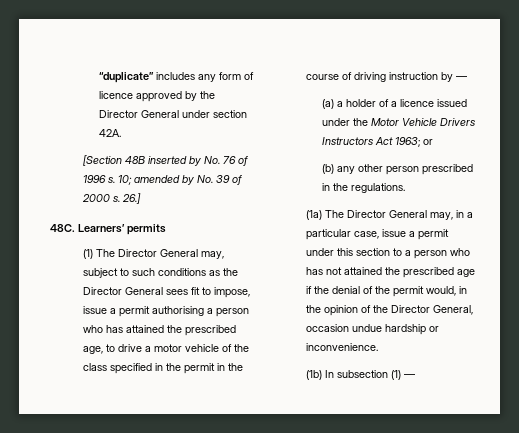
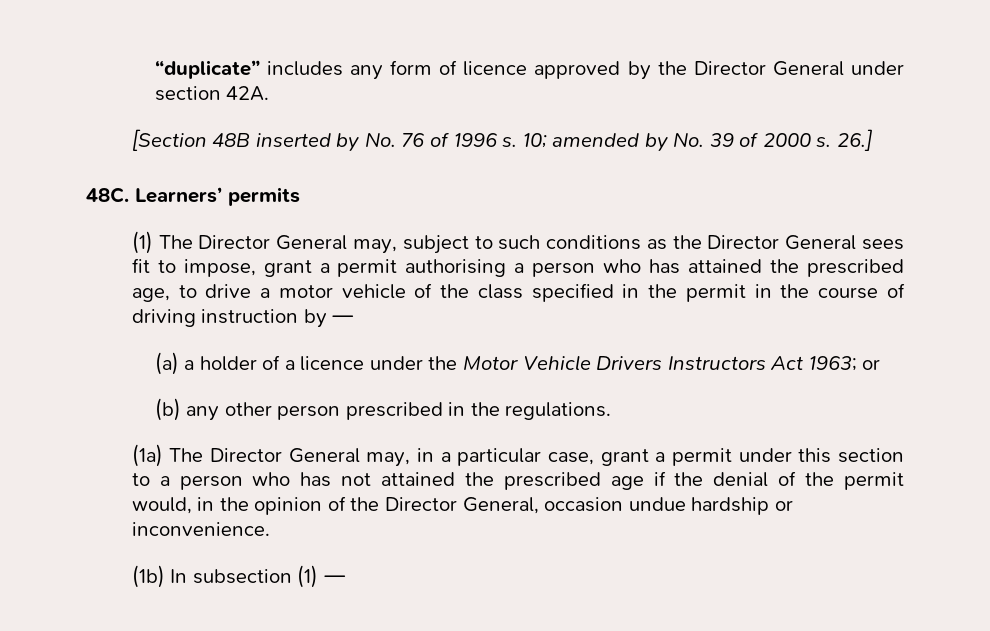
- (1) The Director General may, subject to such conditions as the Director General sees fit to impose, issue a permit authorising a person who has attained the prescribed age, to drive a motor vehicle of the class specified in the permit in the course of driving instruction by —
+ (1) The Director General may, subject to such conditions as the Director General sees fit to impose, grant a permit authorising a person who has attained the prescribed age, to drive a motor vehicle of the class specified in the permit in the course of driving instruction by —
- (a) a holder of a licence issued under the Motor Vehicle Drivers Instructors Act 1963; or
+ (a) a holder of a licence under the Motor Vehicle Drivers Instructors Act 1963; or
- (1a) The Director General may, in a particular case, issue a permit under this section to a person who has not attained the prescribed age if the denial of the permit would, in the opinion of the Director General, occasion undue hardship or inconvenience.
+ (1a) The Director General may, in a particular case, grant a permit under this section to a person who has not attained the prescribed age if the denial of the permit would, in the opinion of the Director General, occasion undue hardship or inconvenience.

